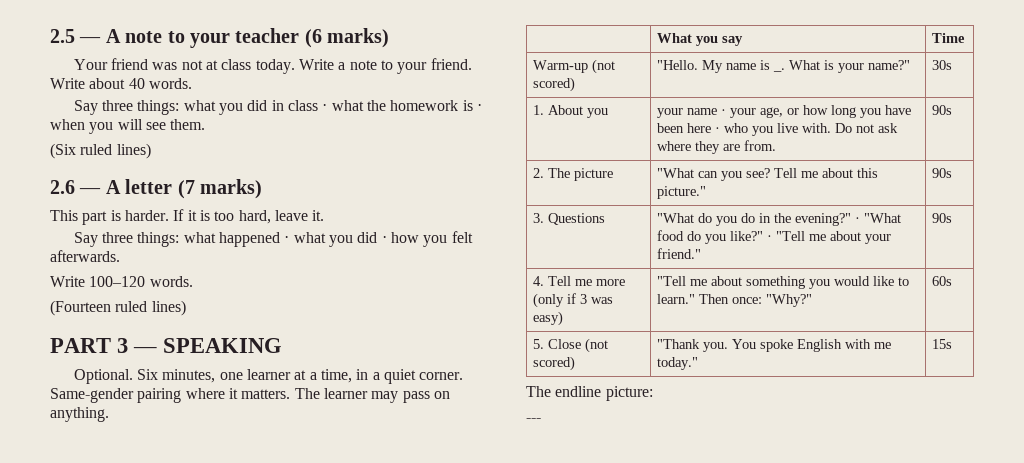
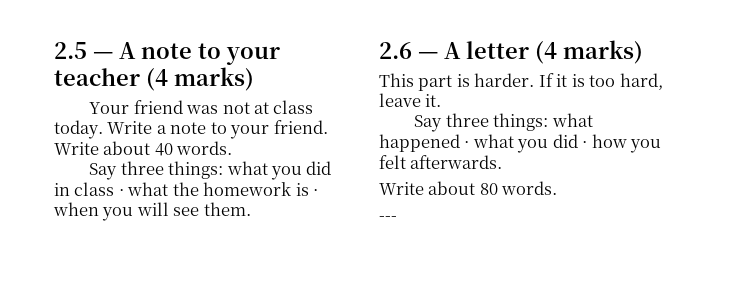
- 2.5 — A note to your teacher (6 marks)
+ 2.5 — A note to your teacher (4 marks)
- (Six ruled lines)
- 2.6 — A letter (7 marks)
+ 2.6 — A letter (4 marks)
- Write 100–120 words.
- (Fourteen ruled lines)
- PART 3 — SPEAKING
- Optional. Six minutes, one learner at a time, in a quiet corner. Same-gender pairing where it matters. The learner may pass on anything.
- | What you say | Time
- Warm-up (not scored) | "Hello. My name is _. What is your name?" | 30s
- 1. About you | your name · your age, or how long you have been here · who you live with. Do not ask where they are from. | 90s
- 2. The picture | "What can you see? Tell me about this picture." | 90s
- 3. Questions | "What do you do in the evening?" · "What food do you like?" · "Tell me about your friend." | 90s
- 4. Tell me more (only if 3 was easy) | "Tell me about something you would like to learn." Then once: "Why?" | 60s
- 5. Close (not scored) | "Thank you. You spoke English with me today." | 15s
- The endline picture:
+ Write about 80 words.

